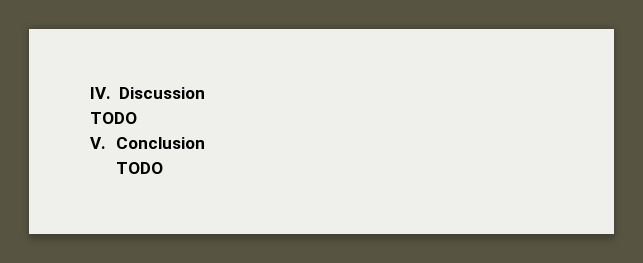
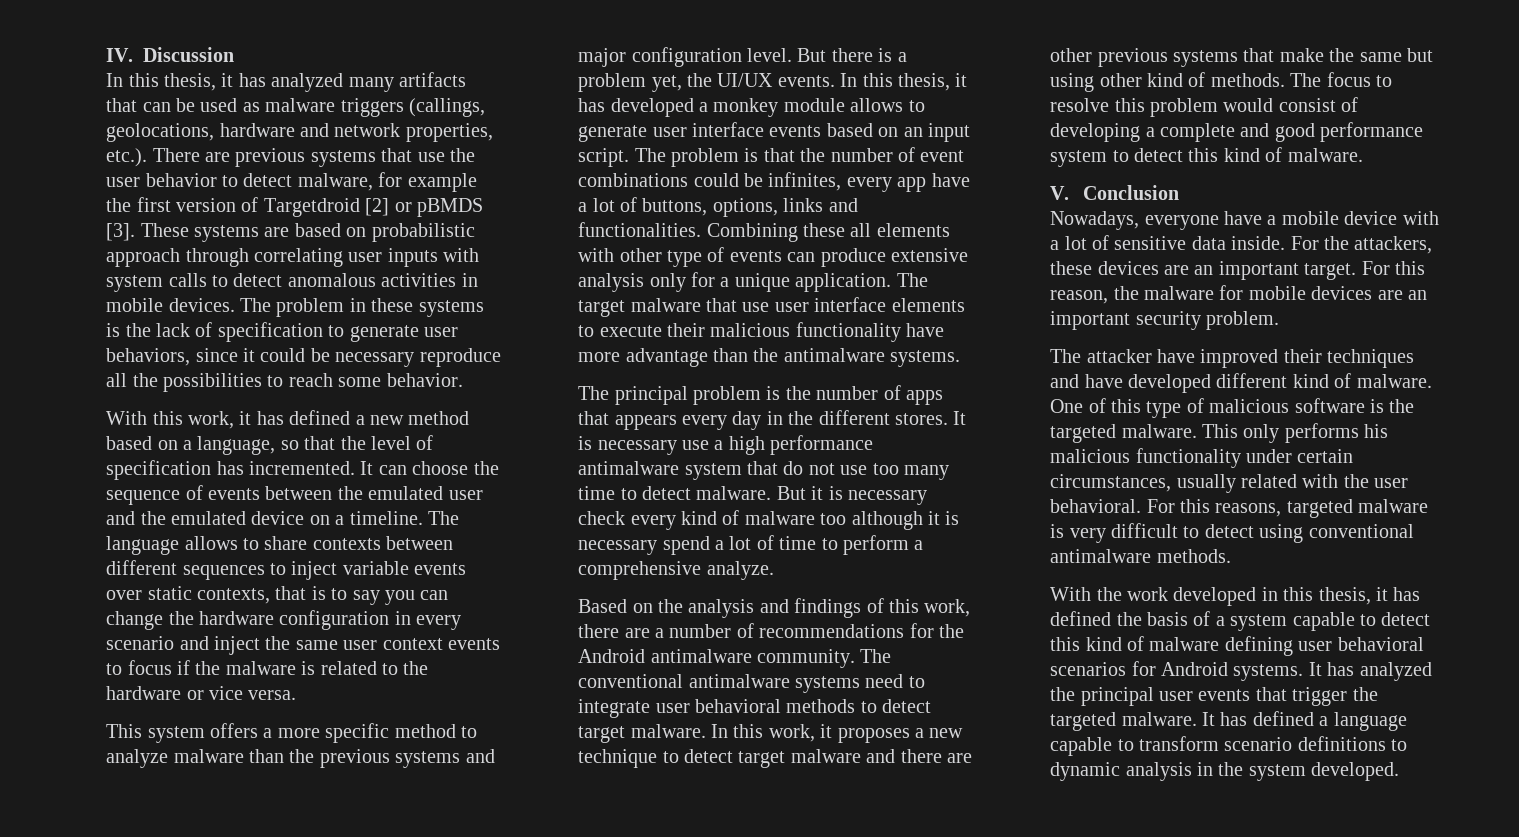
  IV. Discussion
- TODO
+ In this thesis, it has analyzed many artifacts that can be used as malware triggers (callings, geolocations, hardware and network properties, etc.). There are previous systems that use the user behavior to detect malware, for example the first version of Targetdroid [2] or pBMDS [3]. These systems are based on probabilistic approach through correlating user inputs with system calls to detect anomalous activities in mobile devices. The problem in these systems is the lack of specification to generate user behaviors, since it could be necessary reproduce all the possibilities to reach some behavior.
+ With this work, it has defined a new method based on a language, so that the level of specification has incremented. It can choose the sequence of events between the emulated user and the emulated device on a timeline. The language allows to share contexts between different sequences to inject variable events over static contexts, that is to say you can change the hardware configuration in every scenario and inject the same user context events to focus if the malware is related to the hardware or vice versa.
+ This system offers a more specific method to analyze malware than the previous systems and major configuration level. But there is a problem yet, the UI/UX events. In this thesis, it has developed a monkey module allows to generate user interface events based on an input script. The problem is that the number of event combinations could be infinites, every app have a lot of buttons, options, links and functionalities. Combining these all elements with other type of events can produce extensive analysis only for a unique application. The target malware that use user interface elements to execute their malicious functionality have more advantage than the antimalware systems.
+ The principal problem is the number of apps that appears every day in the different stores. It is necessary use a high performance antimalware system that do not use too many time to detect malware. But it is necessary check every kind of malware too although it is necessary spend a lot of time to perform a comprehensive analyze.
+ Based on the analysis and findings of this work, there are a number of recommendations for the Android antimalware community. The conventional antimalware systems need to integrate user behavioral methods to detect target malware. In this work, it proposes a new technique to detect target malware and there are other previous systems that make the same but using other kind of methods. The focus to resolve this problem would consist of developing a complete and good performance system to detect this kind of malware.
  V. Conclusion
- TODO
+ Nowadays, everyone have a mobile device with a lot of sensitive data inside. For the attackers, these devices are an important target. For this reason, the malware for mobile devices are an important security problem.
+ The attacker have improved their techniques and have developed different kind of malware. One of this type of malicious software is the targeted malware. This only performs his malicious functionality under certain circumstances, usually related with the user behavioral. For this reasons, targeted malware is very difficult to detect using conventional antimalware methods.
+ With the work developed in this thesis, it has defined the basis of a system capable to detect this kind of malware defining user behavioral scenarios for Android systems. It has analyzed the principal user events that trigger the targeted malware. It has defined a language capable to transform scenario definitions to dynamic analysis in the system developed.

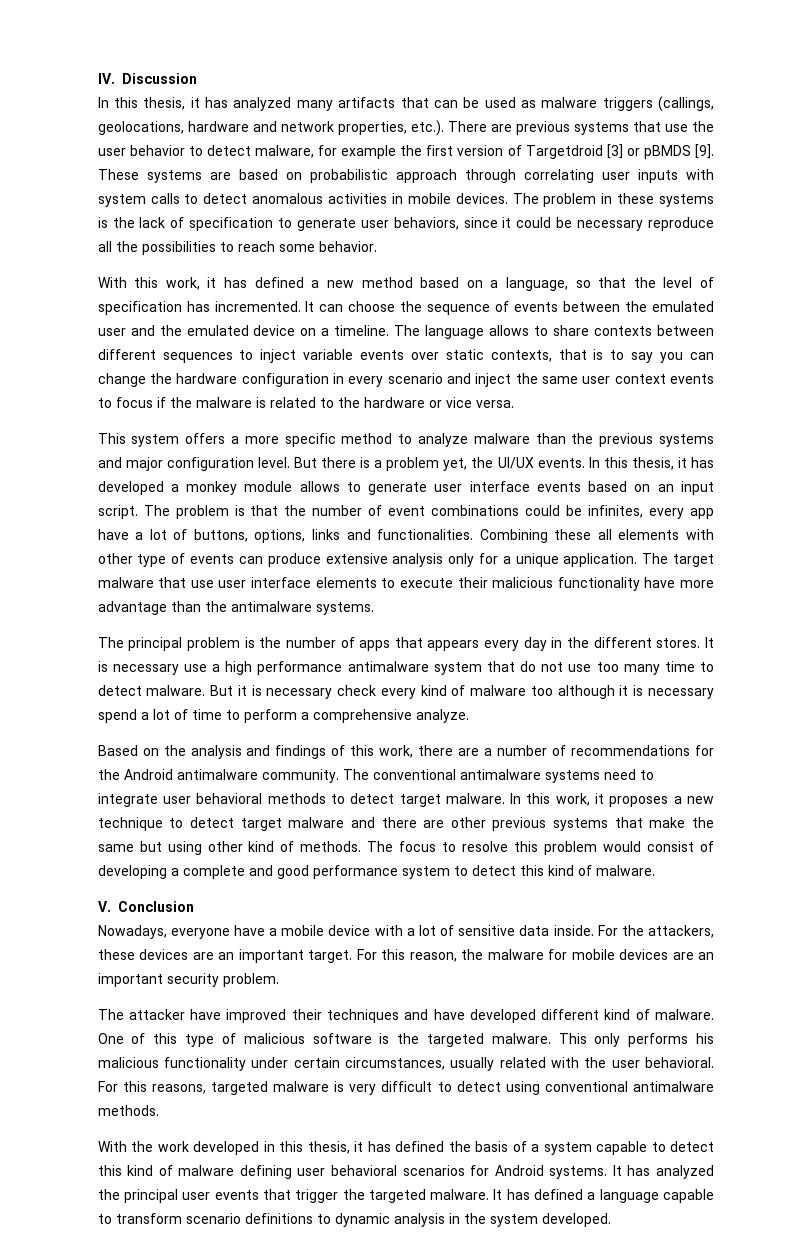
- In this thesis, it has analyzed many artifacts that can be used as malware triggers (callings, geolocations, hardware and network properties, etc.). There are previous systems that use the user behavior to detect malware, for example the first version of Targetdroid [2] or pBMDS [3].
+ In this thesis, it has analyzed many artifacts that can be used as malware triggers (callings, geolocations, hardware and network properties, etc.). There are previous systems that use the user behavior to detect malware, for example the first version of Targetdroid [3] or pBMDS [9].

